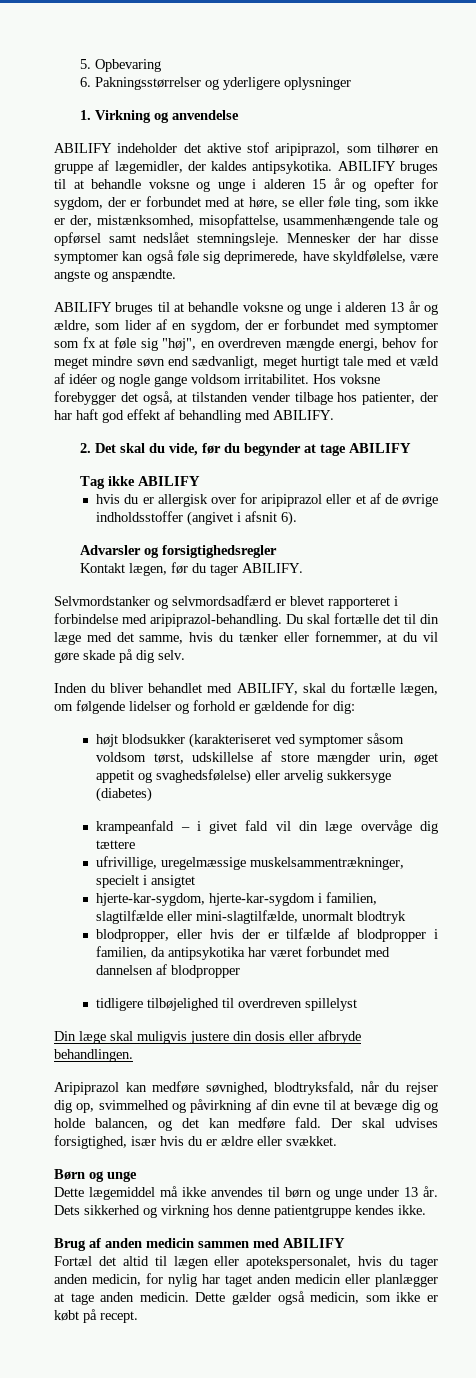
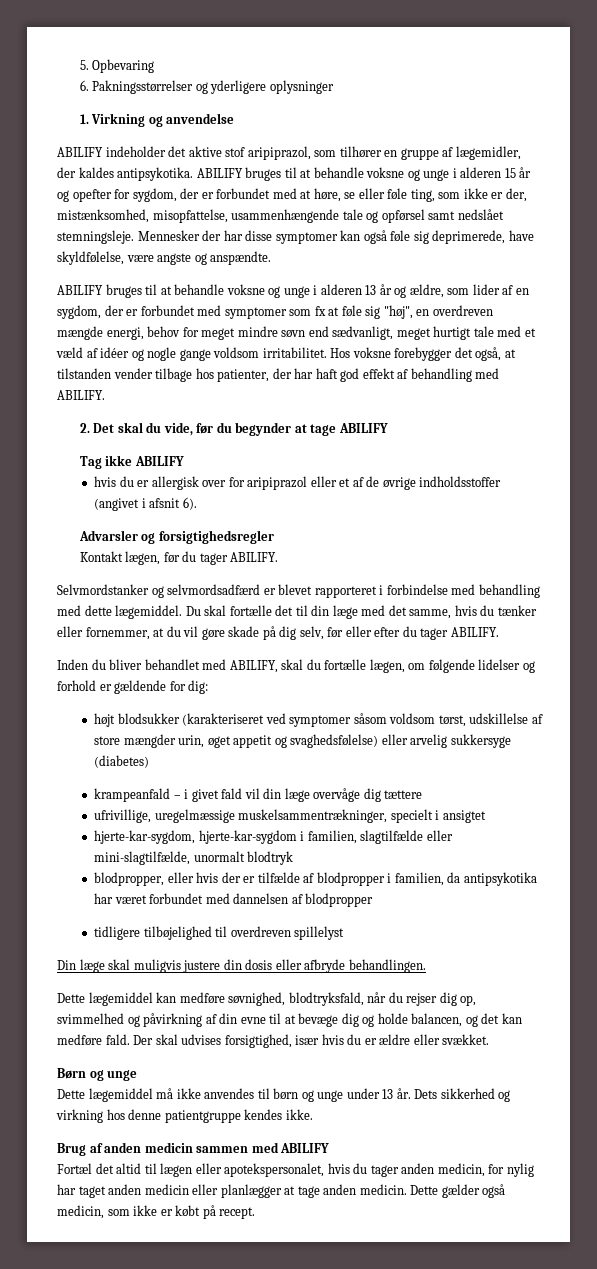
- Selvmordstanker og selvmordsadfærd er blevet rapporteret i forbindelse med aripiprazol-behandling.
+ Selvmordstanker og selvmordsadfærd er blevet rapporteret i forbindelse med behandling med dette lægemiddel.
- Du skal fortælle det til din læge med det samme, hvis du tænker eller fornemmer, at du vil gøre skade på dig selv.
+ Du skal fortælle det til din læge med det samme, hvis du tænker eller fornemmer, at du vil gøre skade på dig selv, før eller efter du tager ABILIFY.
- Aripiprazol kan medføre søvnighed, blodtryksfald, når du rejser dig op, svimmelhed og påvirkning af din evne til at bevæge dig og holde balancen, og det kan medføre fald.
+ Dette lægemiddel kan medføre søvnighed, blodtryksfald, når du rejser dig op, svimmelhed og påvirkning af din evne til at bevæge dig og holde balancen, og det kan medføre fald.

